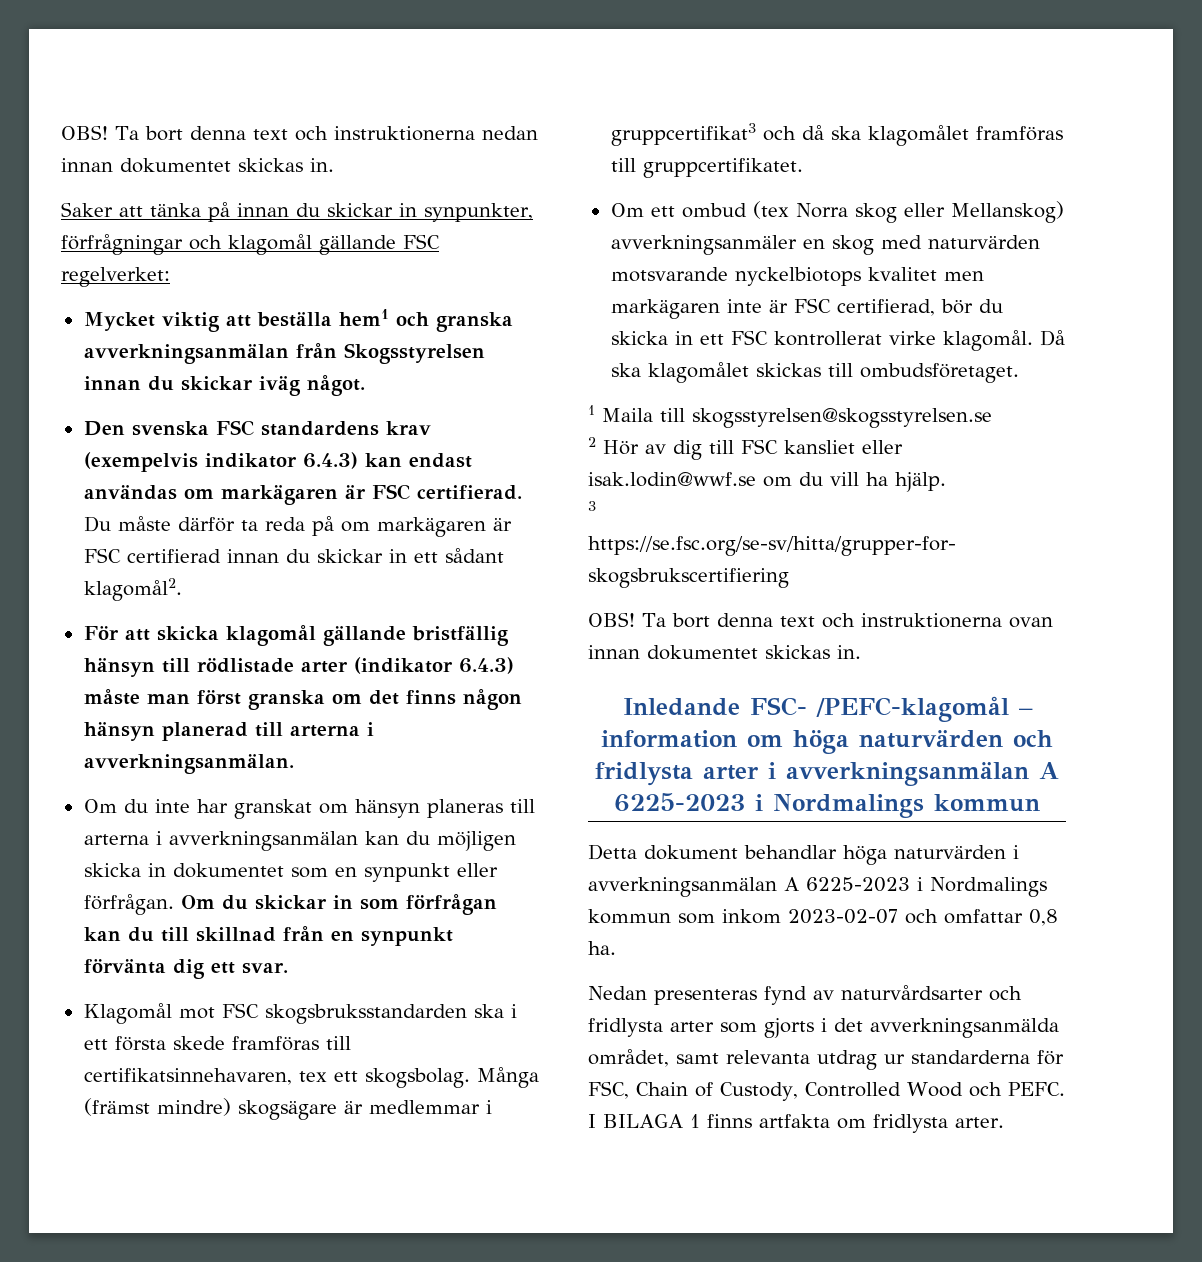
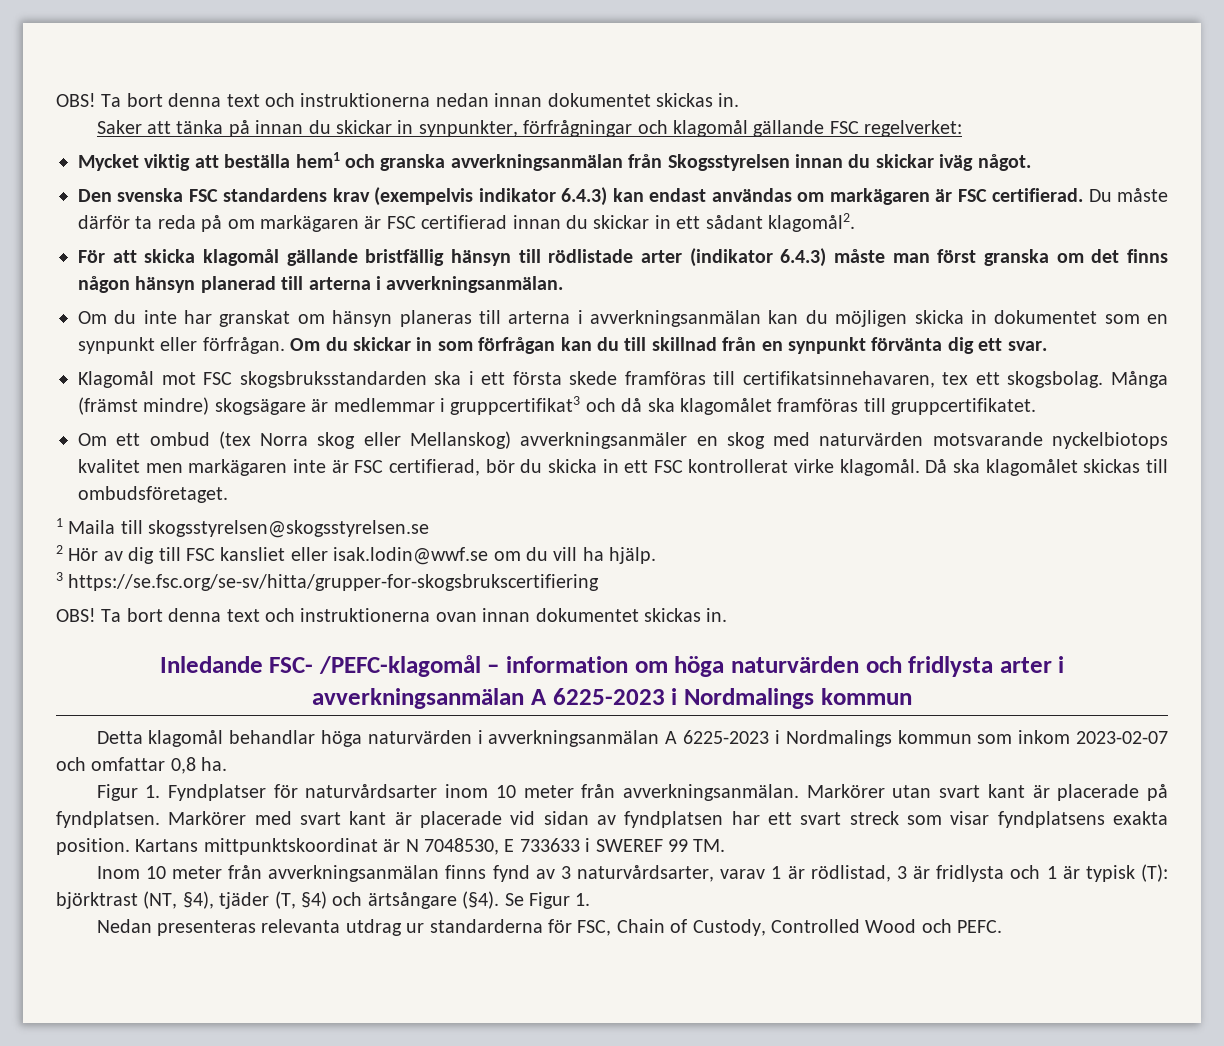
- Detta dokument behandlar höga naturvärden i avverkningsanmälan A 6225-2023 i Nordmalings kommun som inkom 2023-02-07 och omfattar 0,8 ha.
+ Detta klagomål behandlar höga naturvärden i avverkningsanmälan A 6225-2023 i Nordmalings kommun som inkom 2023-02-07 och omfattar 0,8 ha.
- Nedan presenteras fynd av naturvårdsarter och fridlysta arter som gjorts i det avverkningsanmälda området, samt relevanta utdrag ur standarderna för FSC, Chain of Custody, Controlled Wood och PEFC. I BILAGA 1 finns artfakta om fridlysta arter.
+ Figur 1. Fyndplatser för naturvårdsarter inom 10 meter från avverkningsanmälan. Markörer utan svart kant är placerade på fyndplatsen. Markörer med svart kant är placerade vid sidan av fyndplatsen har ett svart streck som visar fyndplatsens exakta position. Kartans mittpunktskoordinat är N 7048530, E 733633 i SWEREF 99 TM.
+ Inom 10 meter från avverkningsanmälan finns fynd av 3 naturvårdsarter, varav 1 är rödlistad, 3 är fridlysta och 1 är typisk (T): björktrast (NT, §4), tjäder (T, §4) och ärtsångare (§4). Se Figur 1.
+ Nedan presenteras relevanta utdrag ur standarderna för FSC, Chain of Custody, Controlled Wood och PEFC.

